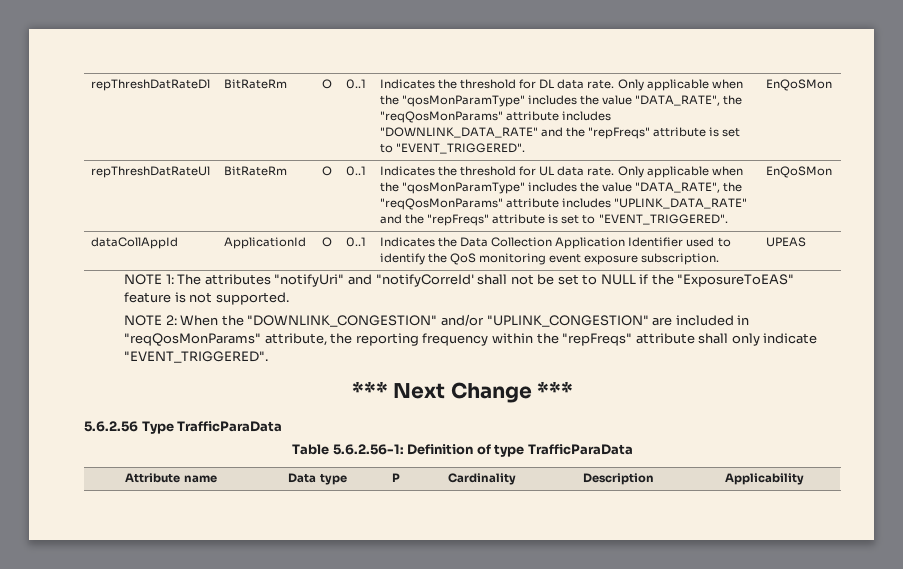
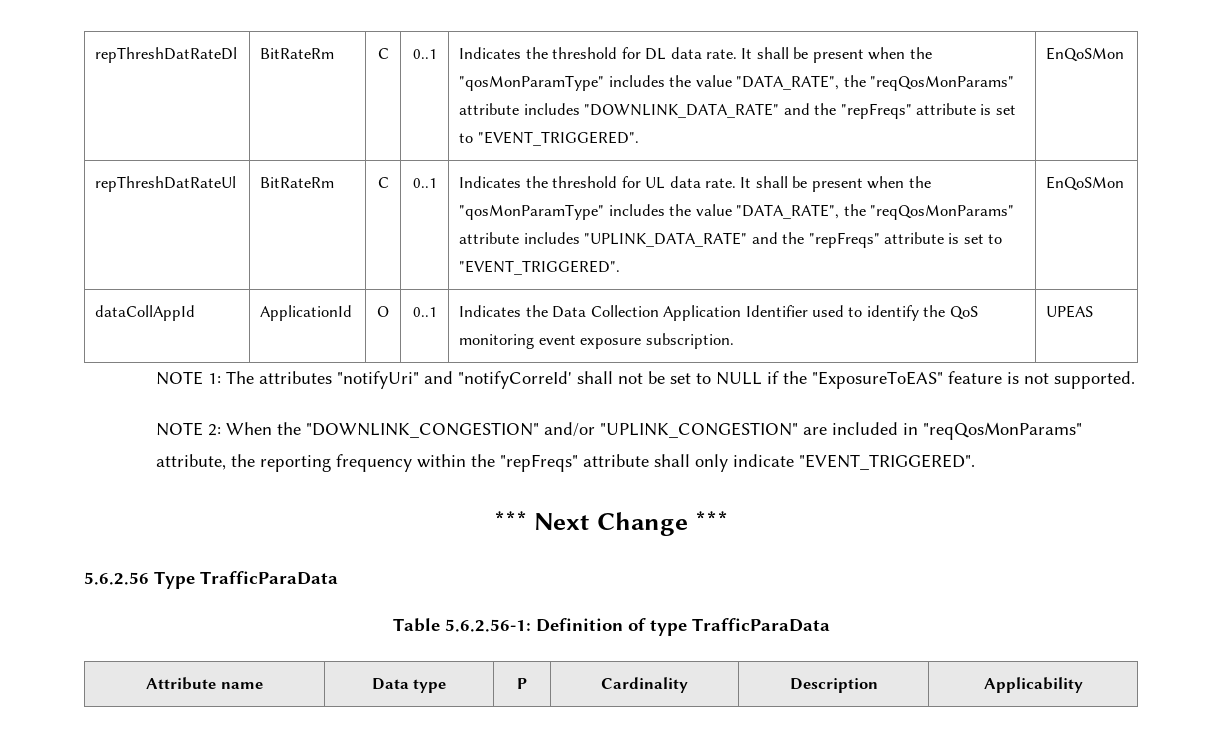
- repThreshDatRateDl | BitRateRm | O | 0..1 | Indicates the threshold for DL data rate. Only applicable when the "qosMonParamType" includes the value "DATA_RATE", the "reqQosMonParams" attribute includes "DOWNLINK_DATA_RATE" and the "repFreqs" attribute is set to "EVENT_TRIGGERED". | EnQoSMon
+ repThreshDatRateDl | BitRateRm | C | 0..1 | Indicates the threshold for DL data rate. It shall be present when the "qosMonParamType" includes the value "DATA_RATE", the "reqQosMonParams" attribute includes "DOWNLINK_DATA_RATE" and the "repFreqs" attribute is set to "EVENT_TRIGGERED". | EnQoSMon
- repThreshDatRateUl | BitRateRm | O | 0..1 | Indicates the threshold for UL data rate. Only applicable when the "qosMonParamType" includes the value "DATA_RATE", the "reqQosMonParams" attribute includes "UPLINK_DATA_RATE" and the "repFreqs" attribute is set to "EVENT_TRIGGERED". | EnQoSMon
+ repThreshDatRateUl | BitRateRm | C | 0..1 | Indicates the threshold for UL data rate. It shall be present when the "qosMonParamType" includes the value "DATA_RATE", the "reqQosMonParams" attribute includes "UPLINK_DATA_RATE" and the "repFreqs" attribute is set to "EVENT_TRIGGERED". | EnQoSMon

